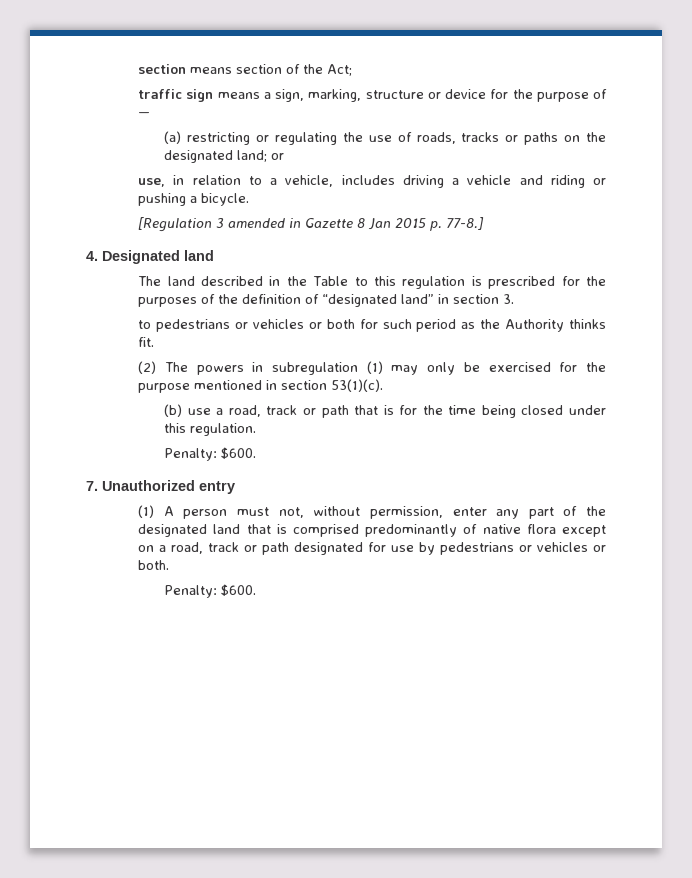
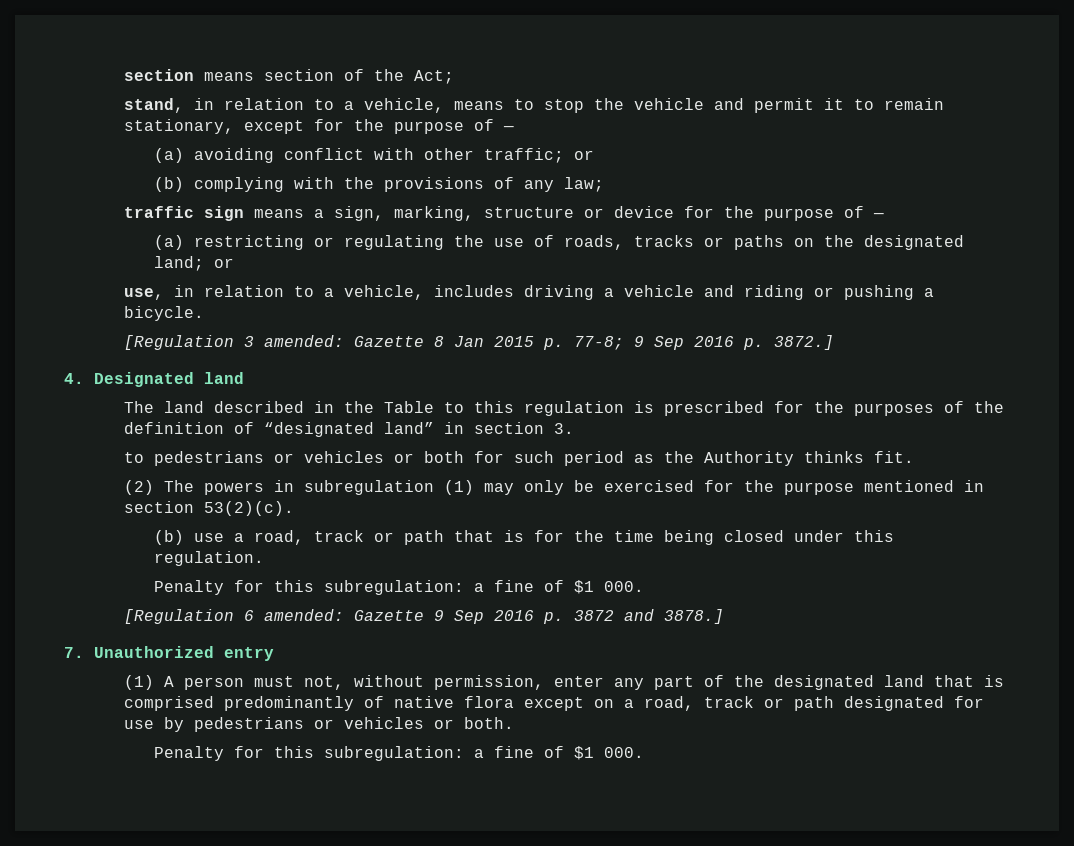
+ stand, in relation to a vehicle, means to stop the vehicle and permit it to remain stationary, except for the purpose of —
+ (a) avoiding conflict with other traffic; or
+ (b) complying with the provisions of any law;
- [Regulation 3 amended in Gazette 8 Jan 2015 p. 77-8.]
+ [Regulation 3 amended: Gazette 8 Jan 2015 p. 77-8; 9 Sep 2016 p. 3872.]
- (2) The powers in subregulation (1) may only be exercised for the purpose mentioned in section 53(1)(c).
+ (2) The powers in subregulation (1) may only be exercised for the purpose mentioned in section 53(2)(c).
  (b) use a road, track or path that is for the time being closed under this regulation.
- Penalty: $600.
+ Penalty for this subregulation: a fine of $1 000.
+ [Regulation 6 amended: Gazette 9 Sep 2016 p. 3872 and 3878.]
  (1) A person must not, without permission, enter any part of the designated land that is comprised predominantly of native flora except on a road, track or path designated for use by pedestrians or vehicles or both.
- Penalty: $600.
+ Penalty for this subregulation: a fine of $1 000.

